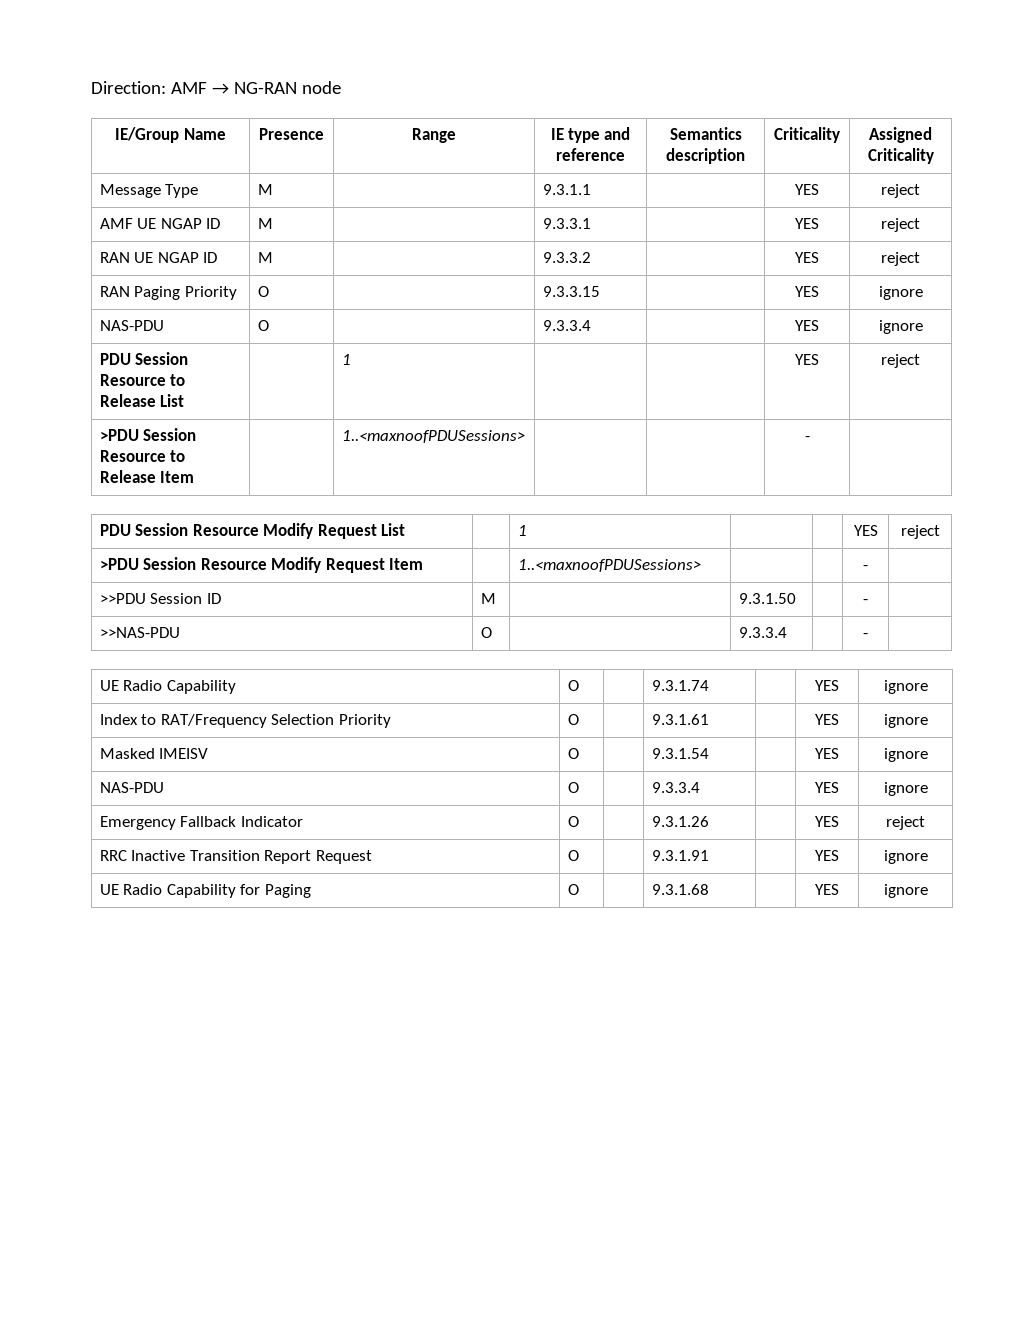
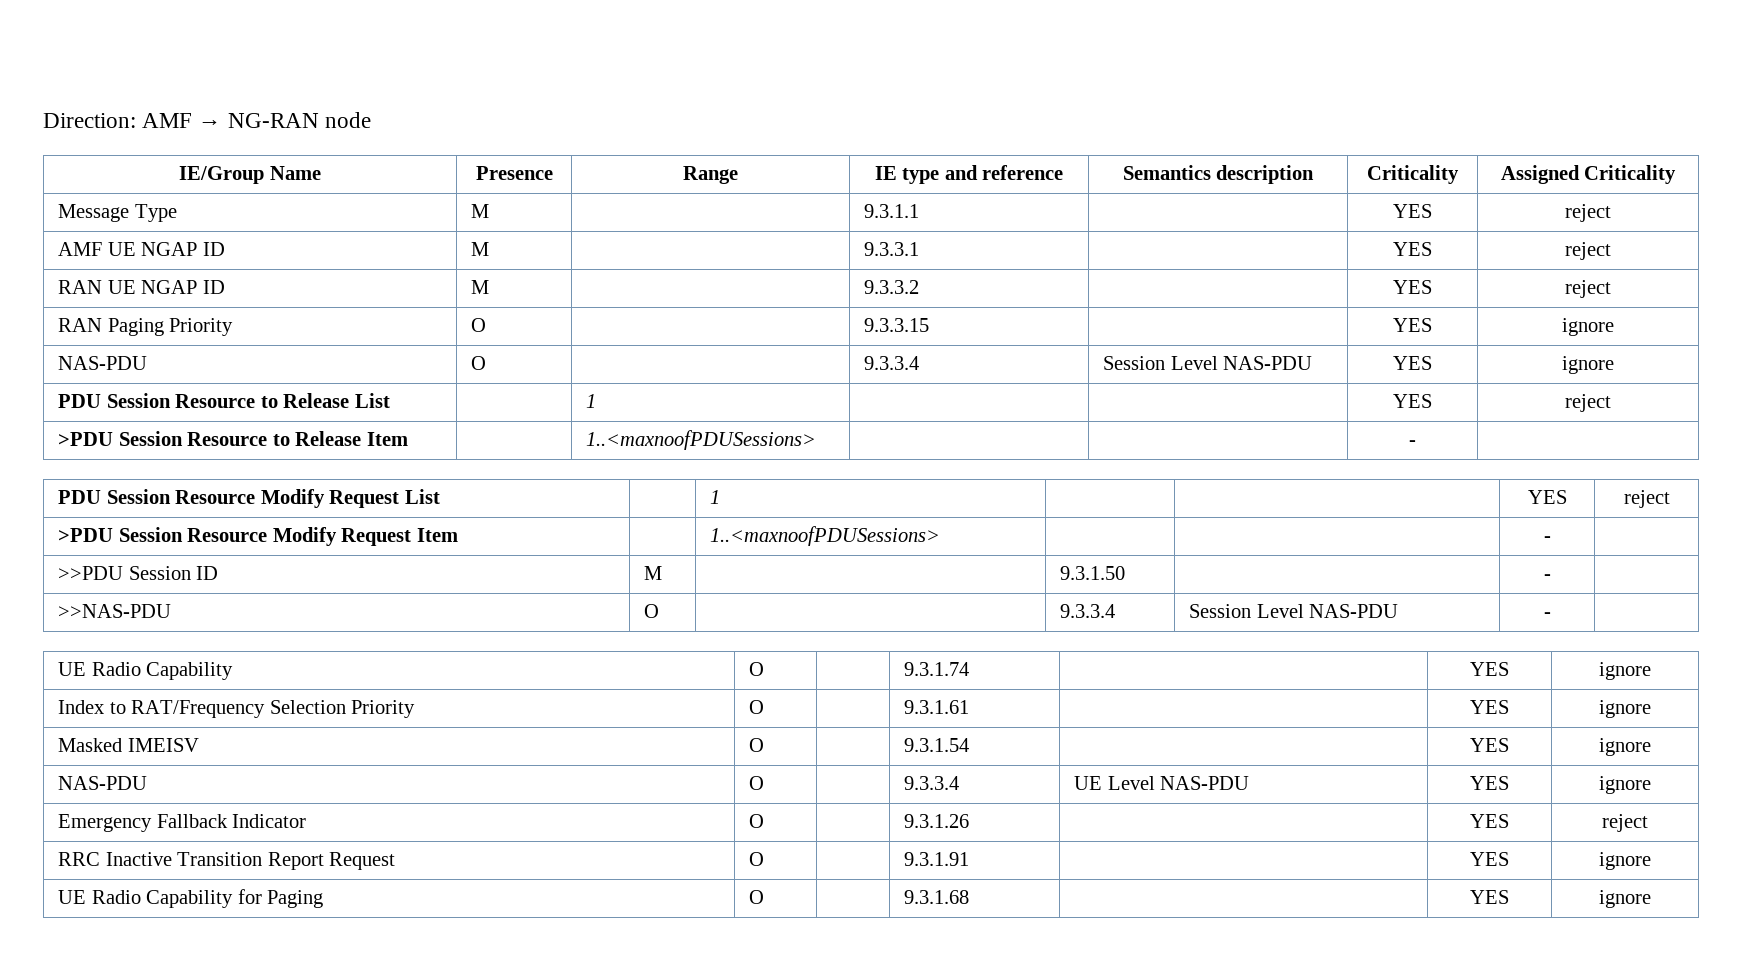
  RAN Paging Priority | O | | 9.3.3.15 | | YES | ignore
- NAS-PDU | O | | 9.3.3.4 | | YES | ignore
+ NAS-PDU | O | | 9.3.3.4 | Session Level NAS-PDU | YES | ignore
- >>NAS-PDU | O | | 9.3.3.4 | | - |
+ >>NAS-PDU | O | | 9.3.3.4 | Session Level NAS-PDU | - |
  Masked IMEISV | O | | 9.3.1.54 | | YES | ignore
- NAS-PDU | O | | 9.3.3.4 | | YES | ignore
+ NAS-PDU | O | | 9.3.3.4 | UE Level NAS-PDU | YES | ignore

